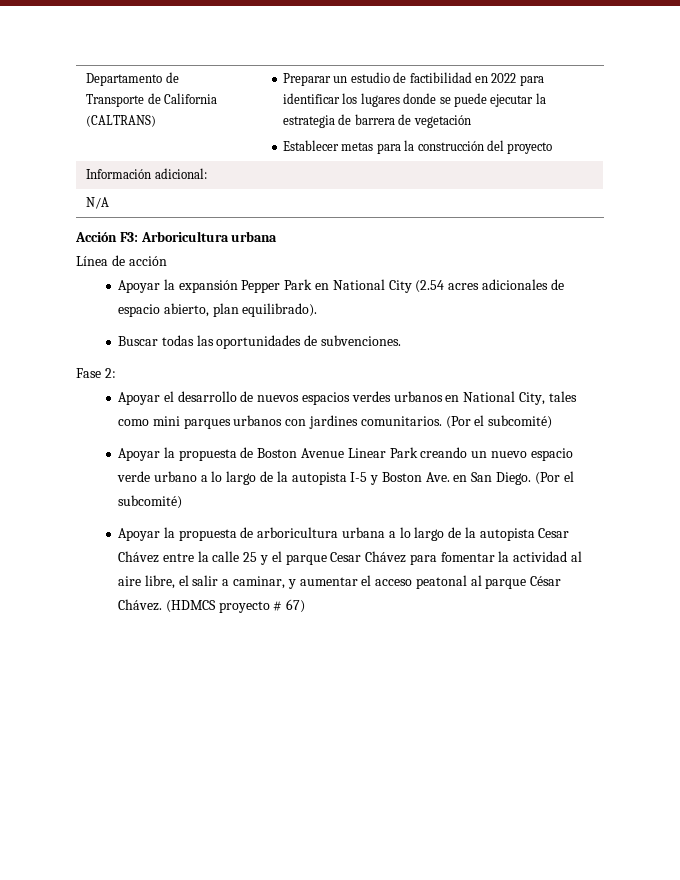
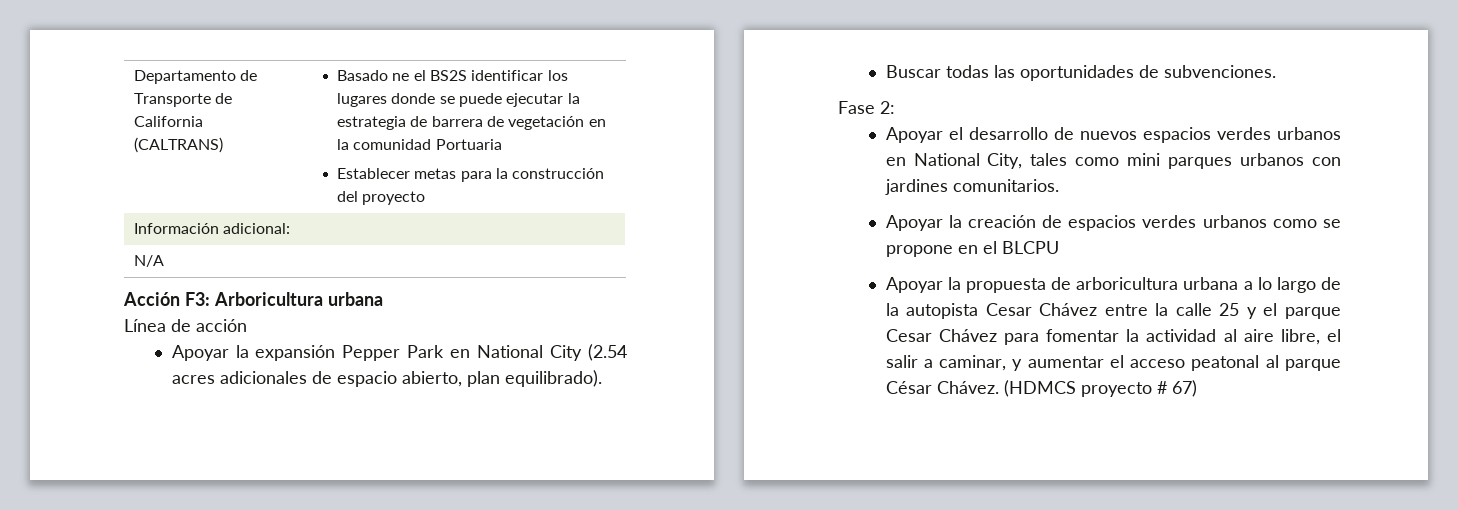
- Departamento de Transporte de California (CALTRANS) | Preparar un estudio de factibilidad en 2022 para identificar los lugares donde se puede ejecutar la estrategia de barrera de vegetación
+ Departamento de Transporte de California (CALTRANS) | Basado ne el BS2S identificar los lugares donde se puede ejecutar la estrategia de barrera de vegetación en la comunidad Portuaria
- Apoyar el desarrollo de nuevos espacios verdes urbanos en National City, tales como mini parques urbanos con jardines comunitarios. (Por el subcomité)
- Apoyar la propuesta de Boston Avenue Linear Park creando un nuevo espacio verde urbano a lo largo de la autopista I-5 y Boston Ave. en San Diego. (Por el subcomité)
+ Apoyar el desarrollo de nuevos espacios verdes urbanos en National City, tales como mini parques urbanos con jardines comunitarios.
+ Apoyar la creación de espacios verdes urbanos como se propone en el BLCPU

